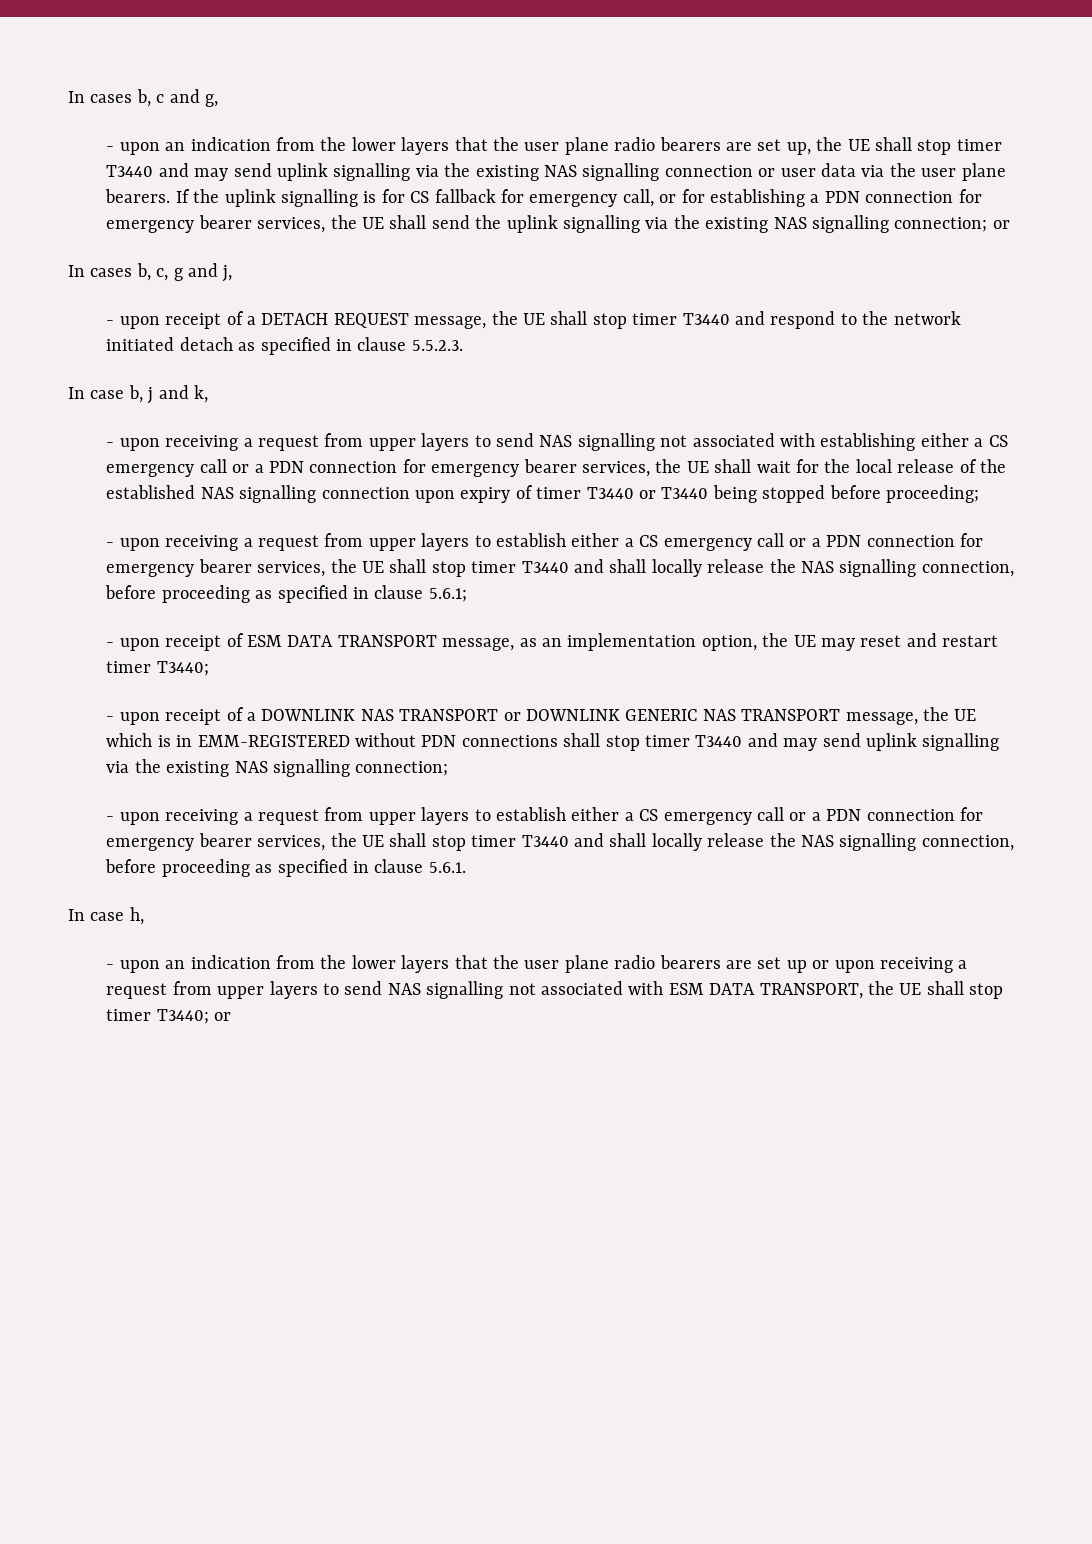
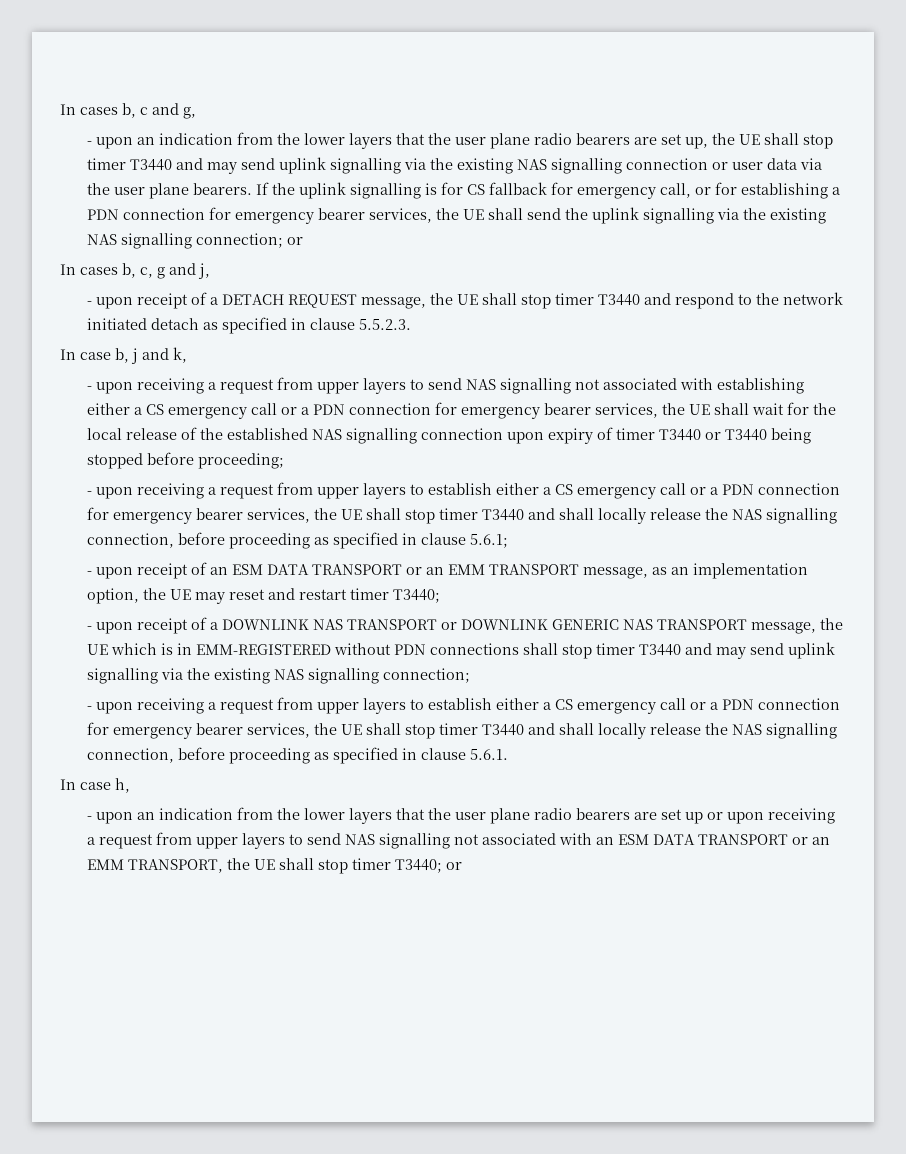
- - upon receipt of ESM DATA TRANSPORT message, as an implementation option, the UE may reset and restart timer T3440;
+ - upon receipt of an ESM DATA TRANSPORT or an EMM TRANSPORT message, as an implementation option, the UE may reset and restart timer T3440;
- - upon an indication from the lower layers that the user plane radio bearers are set up or upon receiving a request from upper layers to send NAS signalling not associated with ESM DATA TRANSPORT, the UE shall stop timer T3440; or
+ - upon an indication from the lower layers that the user plane radio bearers are set up or upon receiving a request from upper layers to send NAS signalling not associated with an ESM DATA TRANSPORT or an EMM TRANSPORT, the UE shall stop timer T3440; or

